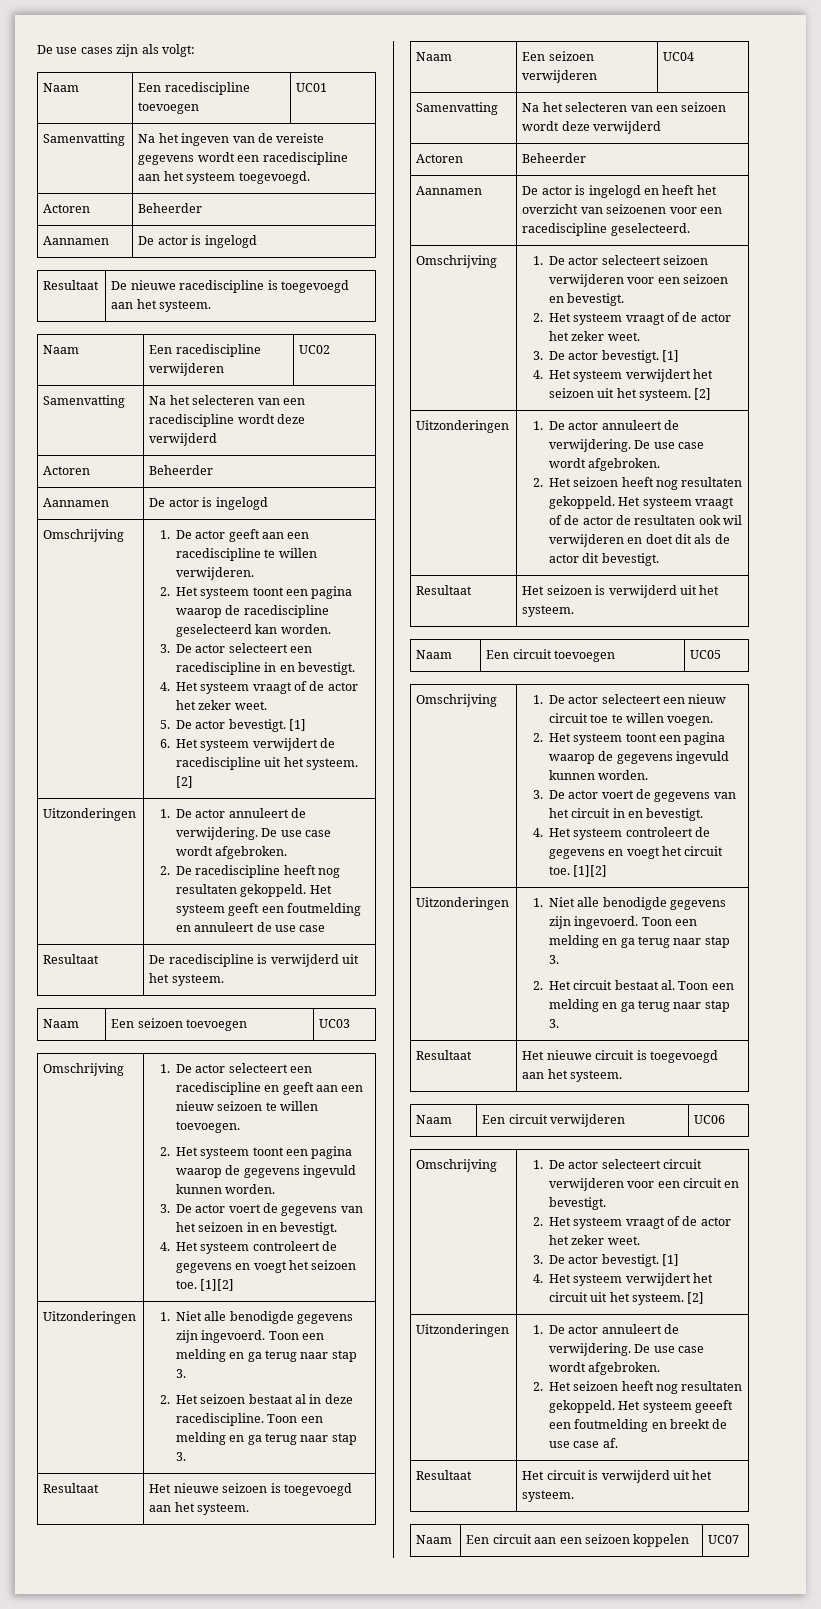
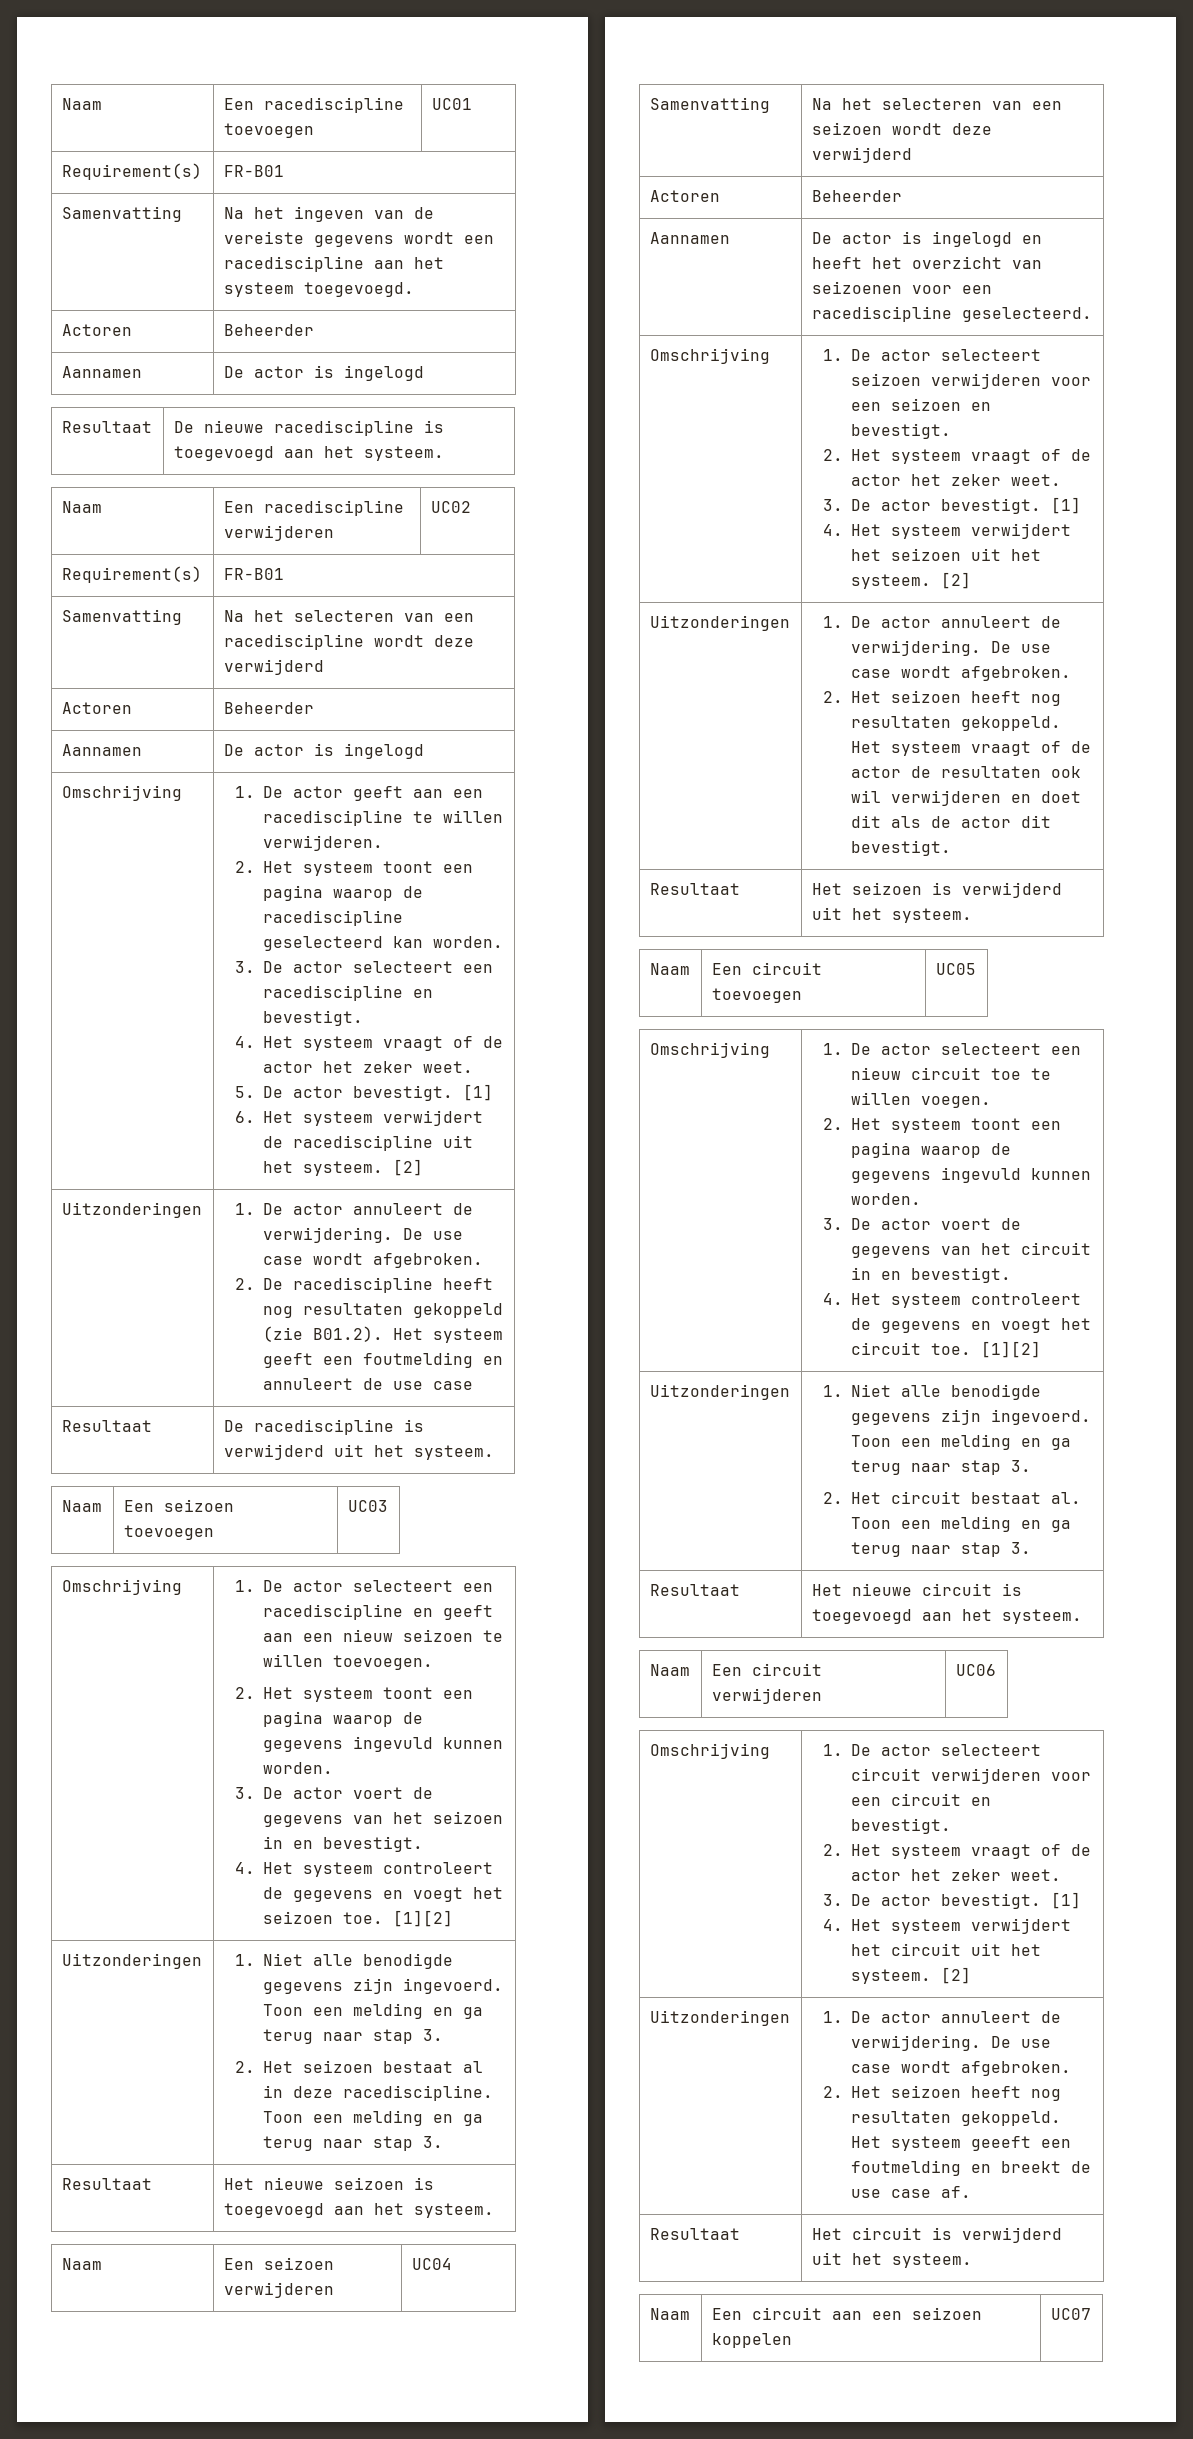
- De use cases zijn als volgt:
  Naam | Een racediscipline toevoegen | UC01
+ Requirement(s) | FR-B01
  Naam | Een racediscipline verwijderen | UC02
+ Requirement(s) | FR-B01
- 3. De actor selecteert een racediscipline in en bevestigt.
+ 3. De actor selecteert een racediscipline en bevestigt.
  6. Het systeem verwijdert de racediscipline uit het systeem. [2]
  Uitzonderingen | 1. De actor annuleert de verwijdering. De use case wordt afgebroken.
- 2. De racediscipline heeft nog resultaten gekoppeld. Het systeem geeft een foutmelding en annuleert de use case
+ 2. De racediscipline heeft nog resultaten gekoppeld (zie B01.2). Het systeem geeft een foutmelding en annuleert de use case

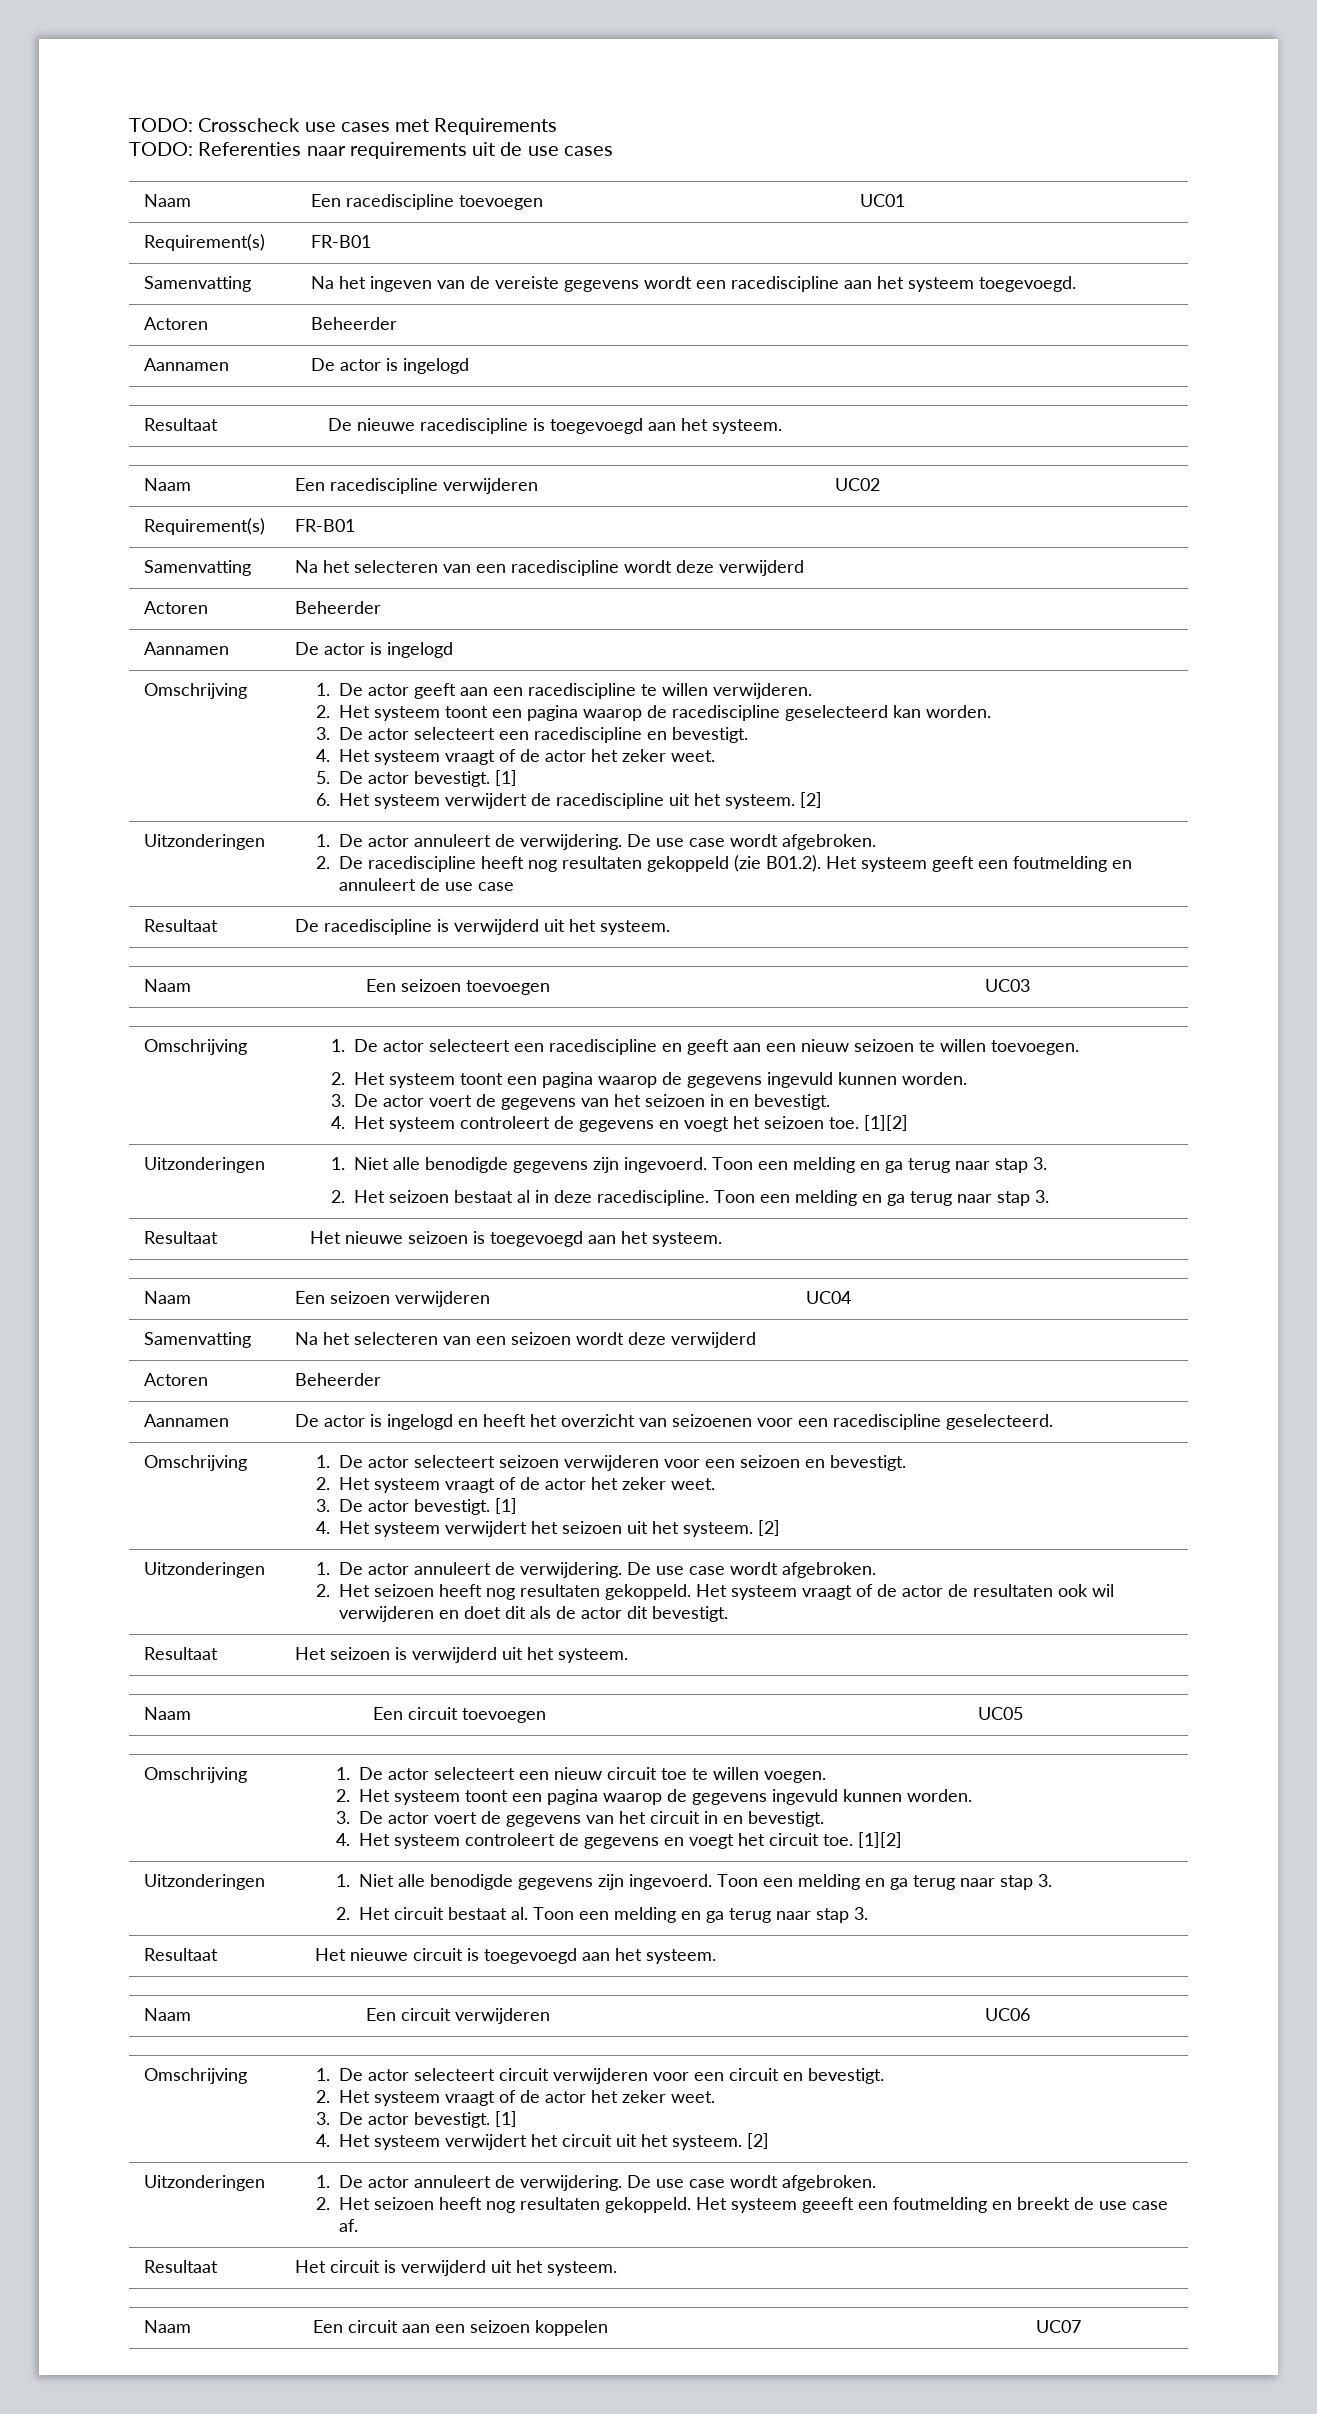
+ TODO: Crosscheck use cases met Requirements
+ TODO: Referenties naar requirements uit de use cases

